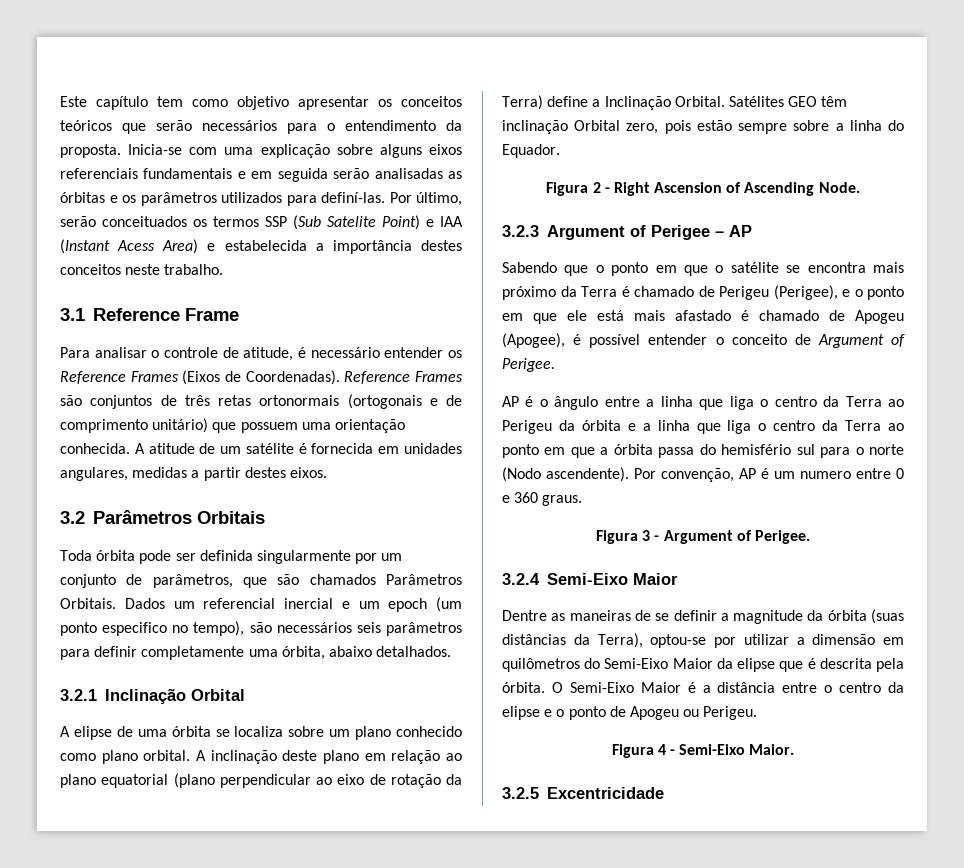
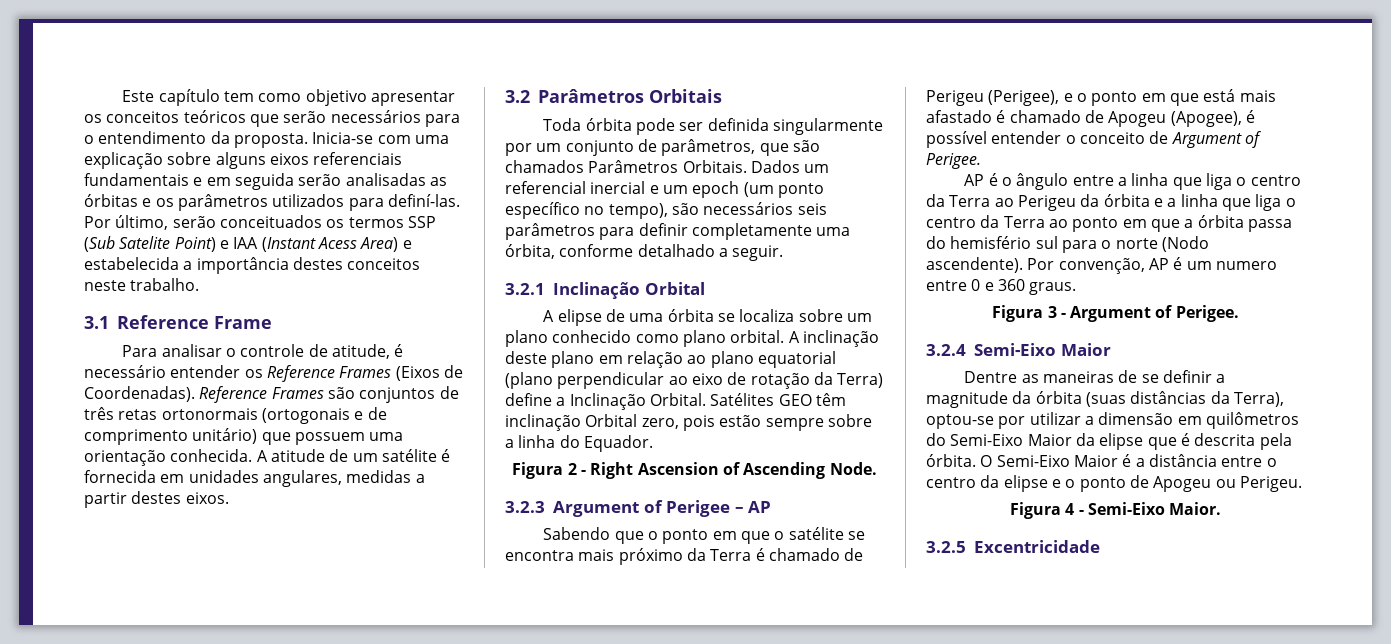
- Dados um referencial inercial e um epoch (um ponto especifico no tempo), são necessários seis parâmetros para definir completamente uma órbita, abaixo detalhados.
+ Dados um referencial inercial e um epoch (um ponto específico no tempo), são necessários seis parâmetros para definir completamente uma órbita, conforme detalhado a seguir.
- Sabendo que o ponto em que o satélite se encontra mais próximo da Terra é chamado de Perigeu (Perigee), e o ponto em que ele está mais afastado é chamado de Apogeu (Apogee), é possível entender o conceito de Argument of Perigee.
+ Sabendo que o ponto em que o satélite se encontra mais próximo da Terra é chamado de Perigeu (Perigee), e o ponto em que está mais afastado é chamado de Apogeu (Apogee), é possível entender o conceito de Argument of Perigee.

